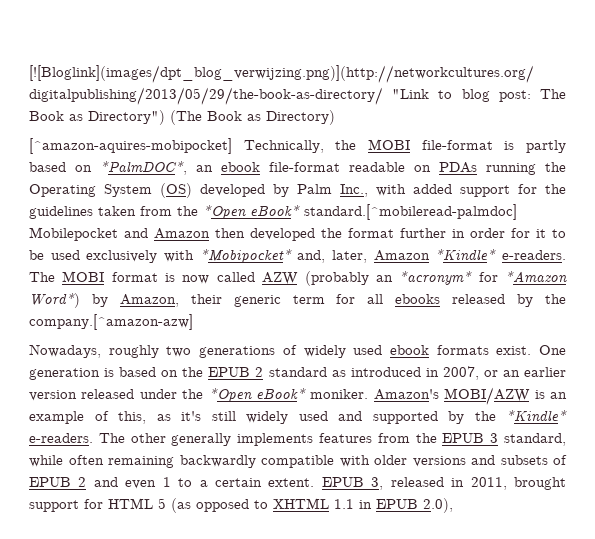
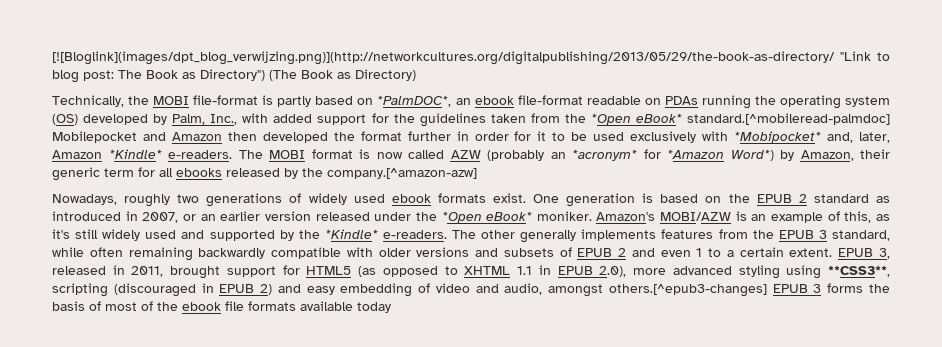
- [^amazon-aquires-mobipocket] Technically, the MOBI file-format is partly based on *PalmDOC*, an ebook file-format readable on PDAs running the Operating System (OS) developed by Palm Inc., with added support for the guidelines taken from the *Open eBook* standard.[^mobileread-palmdoc] Mobilepocket and Amazon then developed the format further in order for it to be used exclusively with *Mobipocket* and, later, Amazon *Kindle* e-readers.
+ Technically, the MOBI file-format is partly based on *PalmDOC*, an ebook file-format readable on PDAs running the operating system (OS) developed by Palm, Inc., with added support for the guidelines taken from the *Open eBook* standard.[^mobileread-palmdoc] Mobilepocket and Amazon then developed the format further in order for it to be used exclusively with *Mobipocket* and, later, Amazon *Kindle* e-readers.
- EPUB 3, released in 2011, brought support for HTML 5 (as opposed to XHTML 1.1 in EPUB 2.0),
+ EPUB 3, released in 2011, brought support for HTML5 (as opposed to XHTML 1.1 in EPUB 2.0), more advanced styling using **CSS3**, scripting (discouraged in EPUB 2) and easy embedding of video and audio, amongst others.[^epub3-changes] EPUB 3 forms the basis of most of the ebook file formats available today

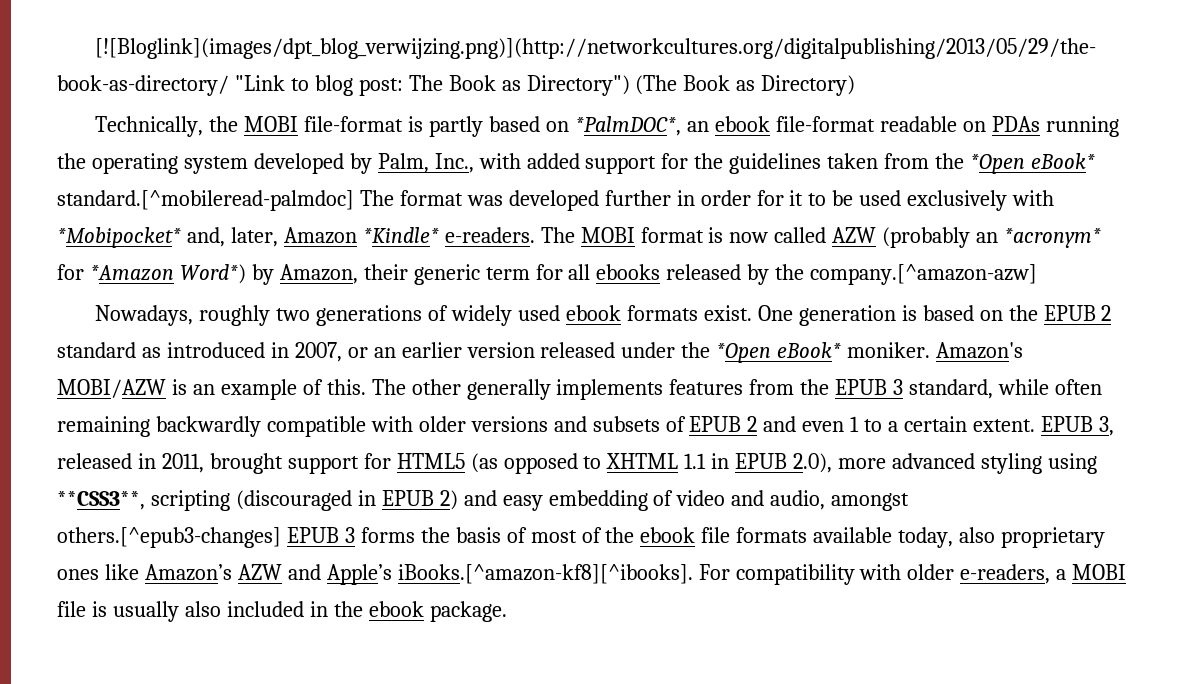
- Technically, the MOBI file-format is partly based on *PalmDOC*, an ebook file-format readable on PDAs running the operating system (OS) developed by Palm, Inc., with added support for the guidelines taken from the *Open eBook* standard.[^mobileread-palmdoc] Mobilepocket and Amazon then developed the format further in order for it to be used exclusively with *Mobipocket* and, later, Amazon *Kindle* e-readers.
+ Technically, the MOBI file-format is partly based on *PalmDOC*, an ebook file-format readable on PDAs running the operating system developed by Palm, Inc., with added support for the guidelines taken from the *Open eBook* standard.[^mobileread-palmdoc] The format was developed further in order for it to be used exclusively with *Mobipocket* and, later, Amazon *Kindle* e-readers.
- Amazon's MOBI/AZW is an example of this, as it's still widely used and supported by the *Kindle* e-readers.
+ Amazon's MOBI/AZW is an example of this.
- EPUB 3, released in 2011, brought support for HTML5 (as opposed to XHTML 1.1 in EPUB 2.0), more advanced styling using **CSS3**, scripting (discouraged in EPUB 2) and easy embedding of video and audio, amongst others.[^epub3-changes] EPUB 3 forms the basis of most of the ebook file formats available today
+ EPUB 3, released in 2011, brought support for HTML5 (as opposed to XHTML 1.1 in EPUB 2.0), more advanced styling using **CSS3**, scripting (discouraged in EPUB 2) and easy embedding of video and audio, amongst others.[^epub3-changes] EPUB 3 forms the basis of most of the ebook file formats available today, also proprietary ones like Amazon’s AZW and Apple’s iBooks.[^amazon-kf8][^ibooks]. For compatibility with older e-readers, a MOBI file is usually also included in the ebook package.

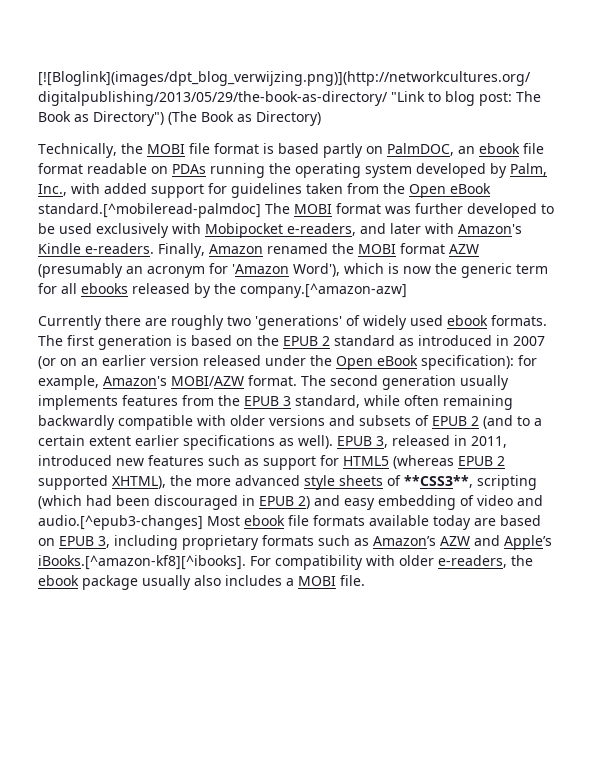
- Technically, the MOBI file-format is partly based on *PalmDOC*, an ebook file-format readable on PDAs running the operating system developed by Palm, Inc., with added support for the guidelines taken from the *Open eBook* standard.[^mobileread-palmdoc] The format was developed further in order for it to be used exclusively with *Mobipocket* and, later, Amazon *Kindle* e-readers. The MOBI format is now called AZW (probably an *acronym* for *Amazon Word*) by Amazon, their generic term for all ebooks released by the company.[^amazon-azw]
+ Technically, the MOBI file format is based partly on PalmDOC, an ebook file format readable on PDAs running the operating system developed by Palm, Inc., with added support for guidelines taken from the Open eBook standard.[^mobileread-palmdoc] The MOBI format was further developed to be used exclusively with Mobipocket e-readers, and later with Amazon's Kindle e-readers. Finally, Amazon renamed the MOBI format AZW (presumably an acronym for 'Amazon Word'), which is now the generic term for all ebooks released by the company.[^amazon-azw]
- Nowadays, roughly two generations of widely used ebook formats exist. One generation is based on the EPUB 2 standard as introduced in 2007, or an earlier version released under the *Open eBook* moniker. Amazon's MOBI/AZW is an example of this. The other generally implements features from the EPUB 3 standard, while often remaining backwardly compatible with older versions and subsets of EPUB 2 and even 1 to a certain extent.
+ Currently there are roughly two 'generations' of widely used ebook formats. The first generation is based on the EPUB 2 standard as introduced in 2007 (or on an earlier version released under the Open eBook specification): for example, Amazon's MOBI/AZW format. The second generation usually implements features from the EPUB 3 standard, while often remaining backwardly compatible with older versions and subsets of EPUB 2 (and to a certain extent earlier specifications as well).
- EPUB 3, released in 2011, brought support for HTML5 (as opposed to XHTML 1.1 in EPUB 2.0), more advanced styling using **CSS3**, scripting (discouraged in EPUB 2) and easy embedding of video and audio, amongst others.[^epub3-changes] EPUB 3 forms the basis of most of the ebook file formats available today, also proprietary ones like Amazon’s AZW and Apple’s iBooks.[^amazon-kf8][^ibooks]. For compatibility with older e-readers, a MOBI file is usually also included in the ebook package.
+ EPUB 3, released in 2011, introduced new features such as support for HTML5 (whereas EPUB 2 supported XHTML), the more advanced style sheets of **CSS3**, scripting (which had been discouraged in EPUB 2) and easy embedding of video and audio.[^epub3-changes] Most ebook file formats available today are based on EPUB 3, including proprietary formats such as Amazon’s AZW and Apple’s iBooks.[^amazon-kf8][^ibooks]. For compatibility with older e-readers, the ebook package usually also includes a MOBI file.

